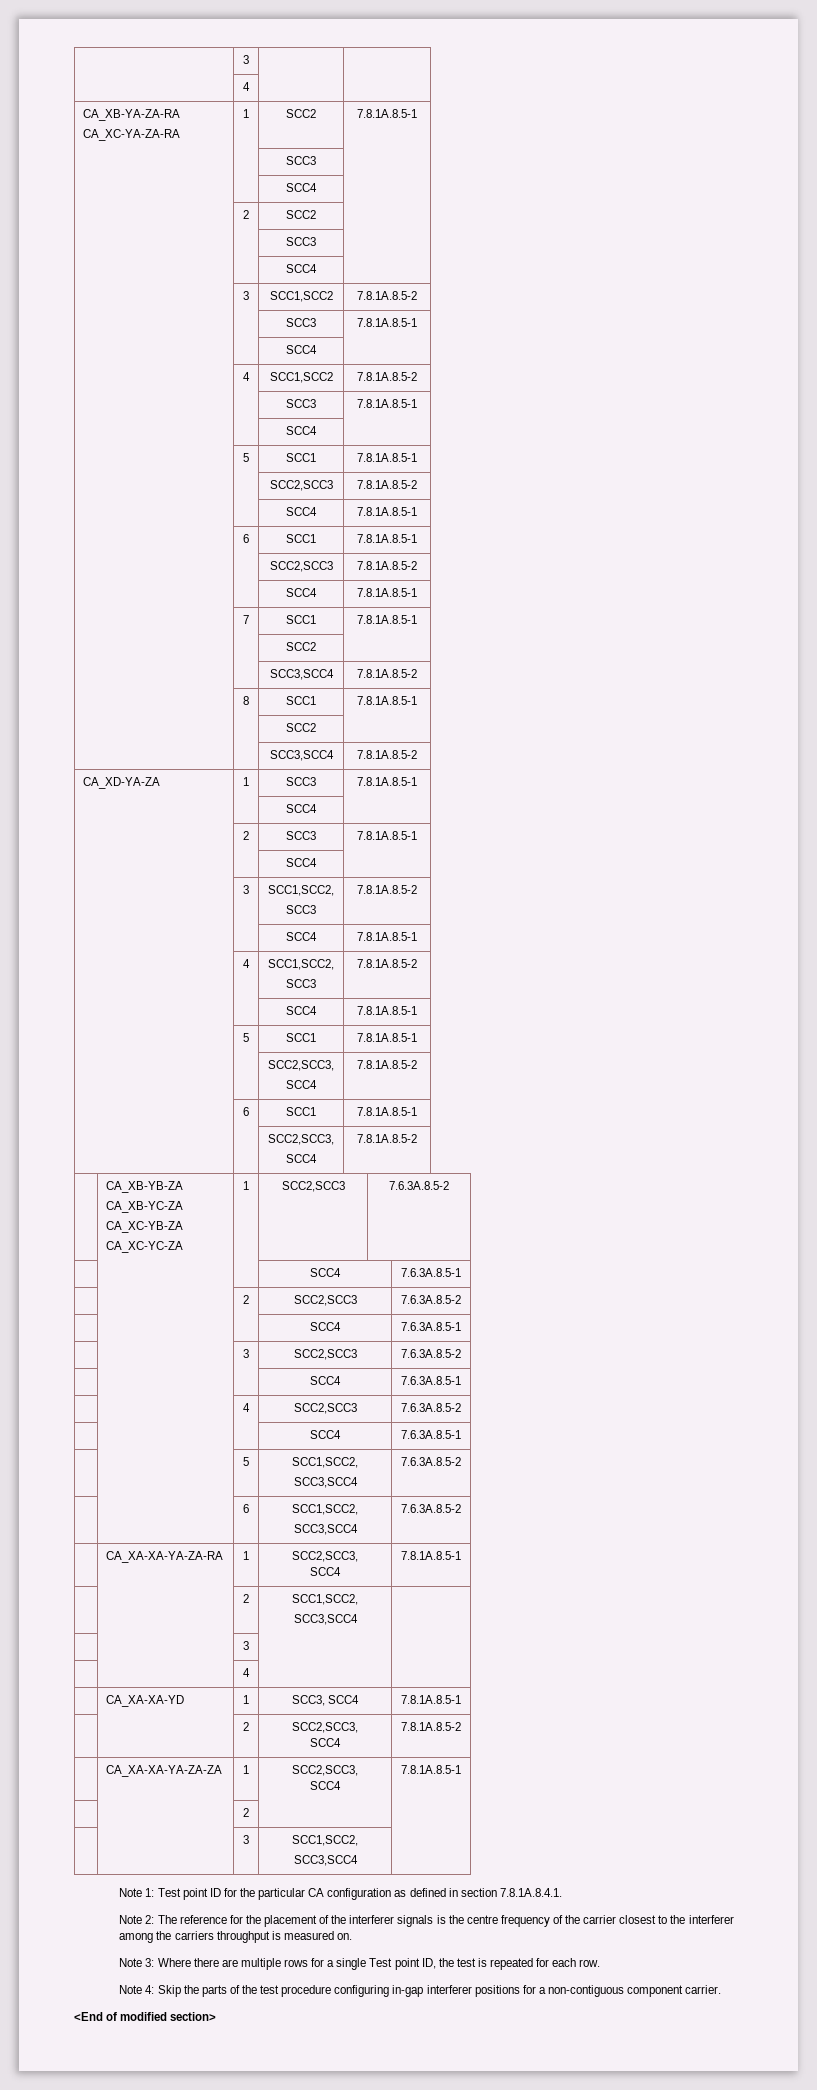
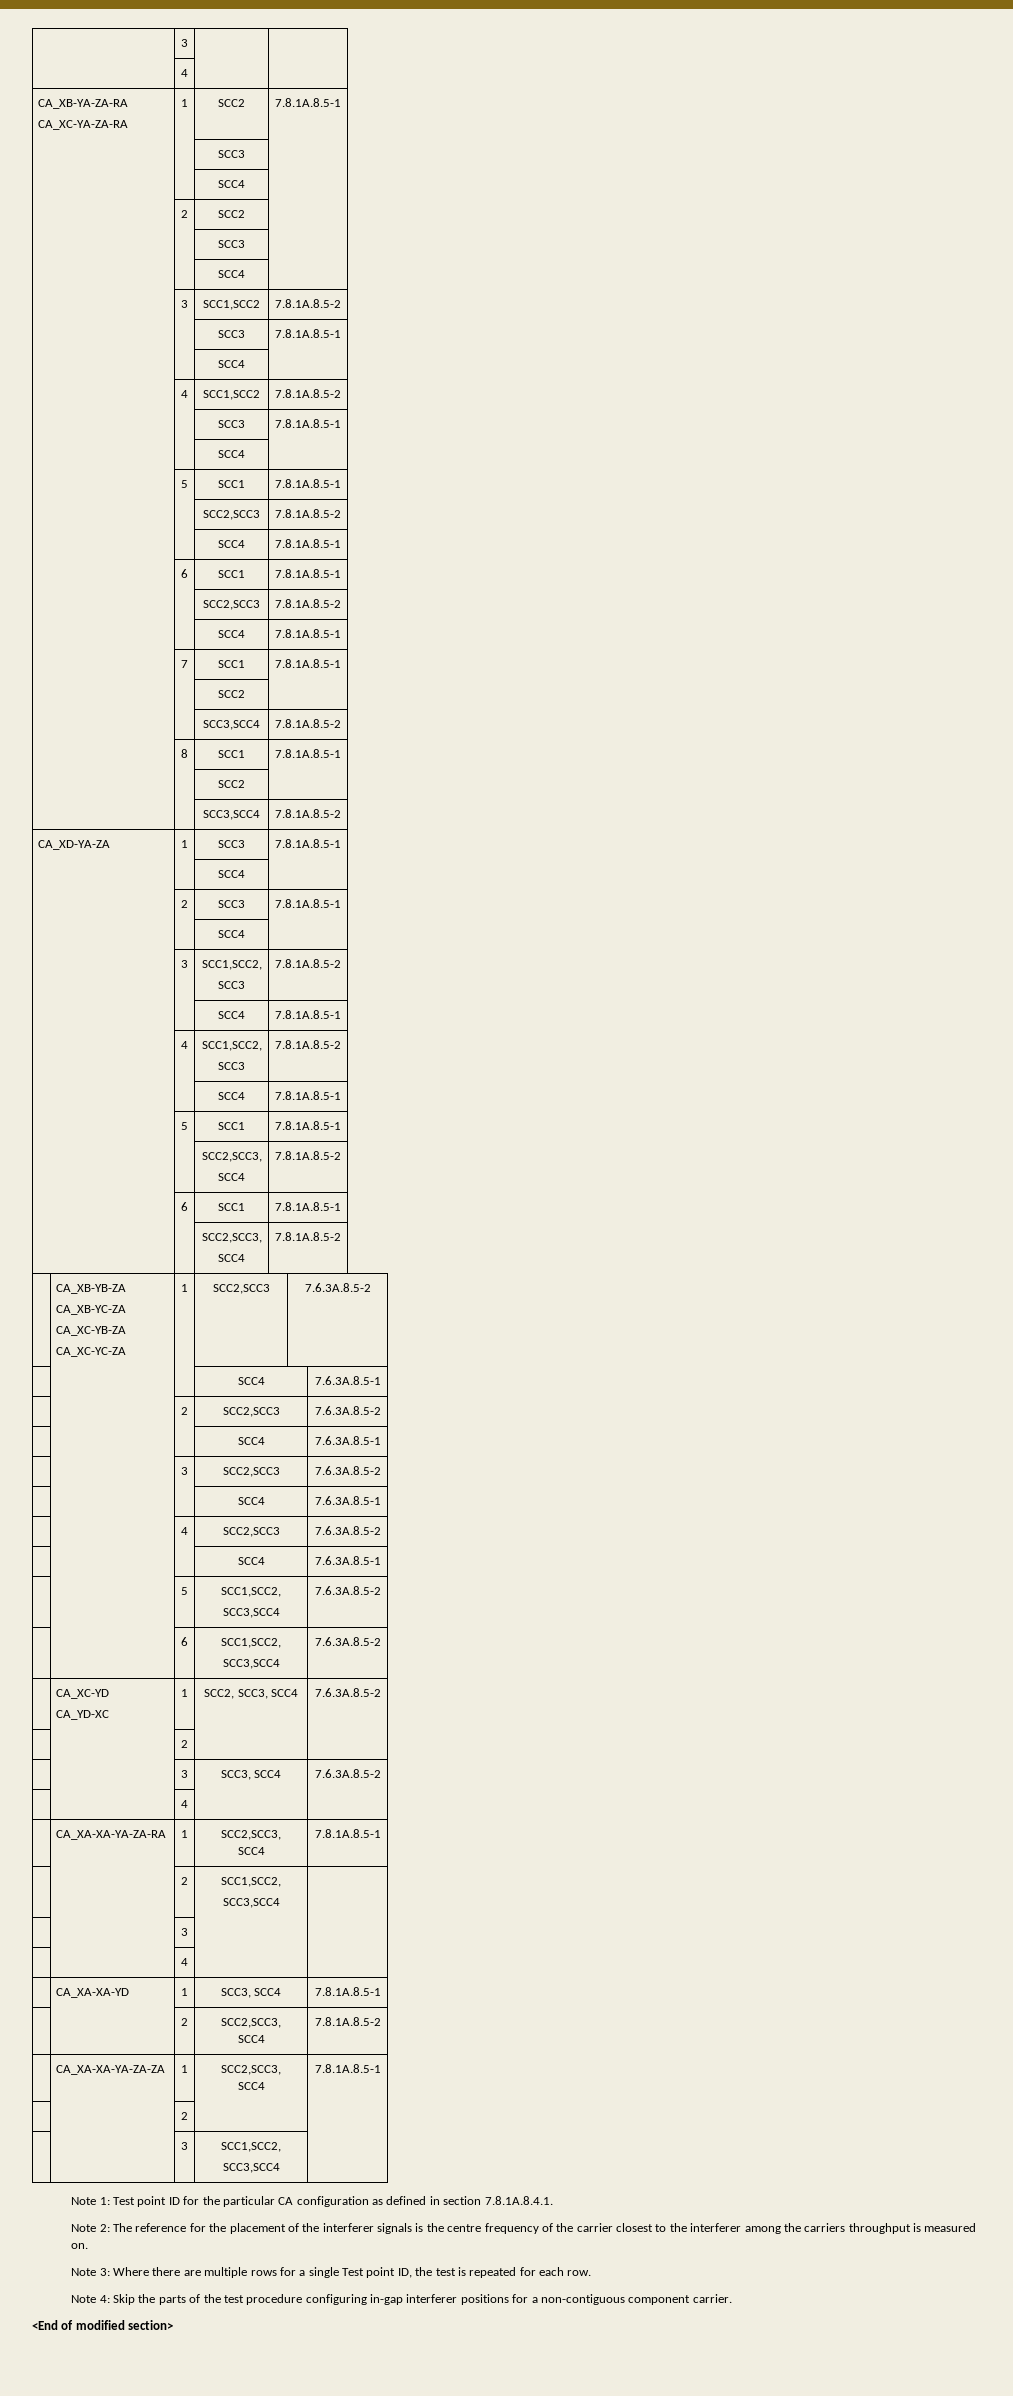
+ | CA_XC-YD
+ CA_YD-XC | 1 | SCC2, SCC3, SCC4 | 7.6.3A.8.5-2
+ | | 2 | |
+ | | 3 | SCC3, SCC4 | 7.6.3A.8.5-2
+ | | 4 | |

